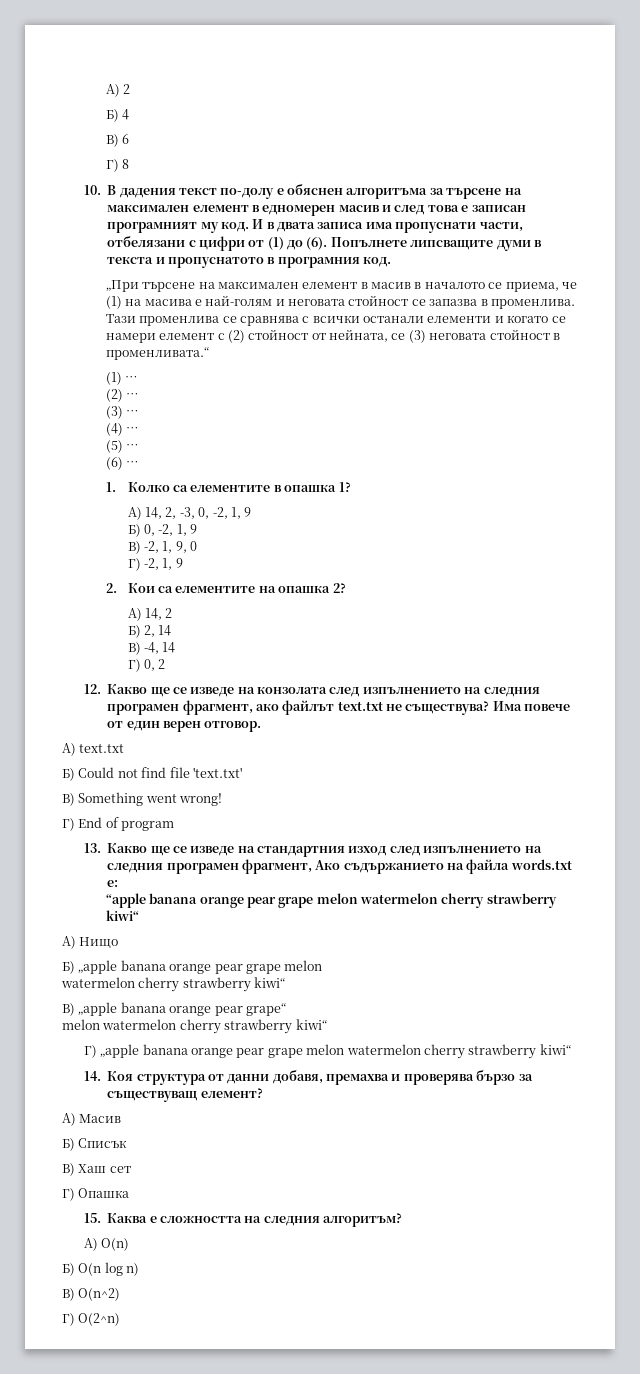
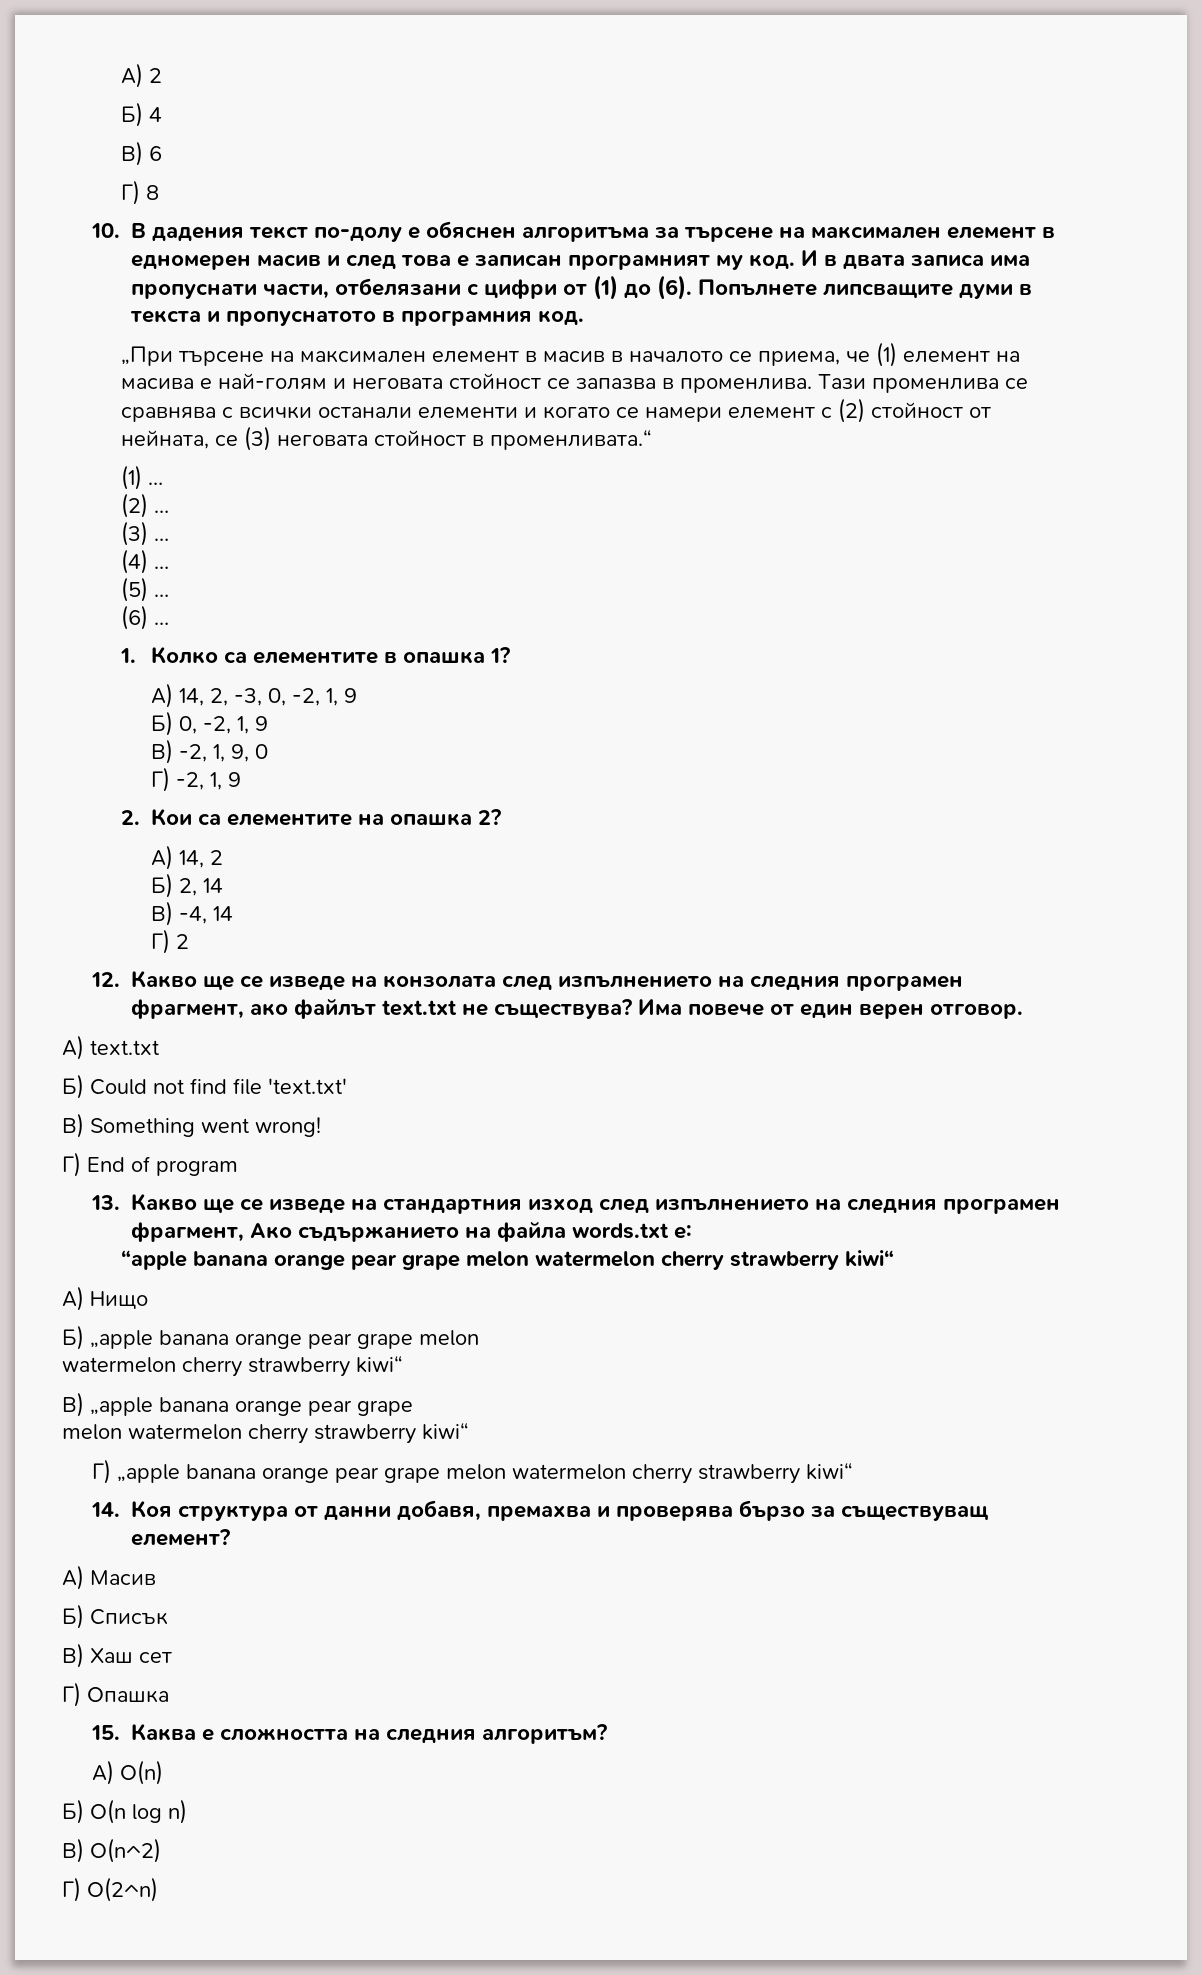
- „При търсене на максимален елемент в масив в началото се приема, че (1) на масива е най-голям и неговата стойност се запазва в променлива.
+ „При търсене на максимален елемент в масив в началото се приема, че (1) елемент на масива е най-голям и неговата стойност се запазва в променлива.
- Г) 0, 2
+ Г) 2
- В) „apple banana orange pear grape“
+ В) „apple banana orange pear grape

